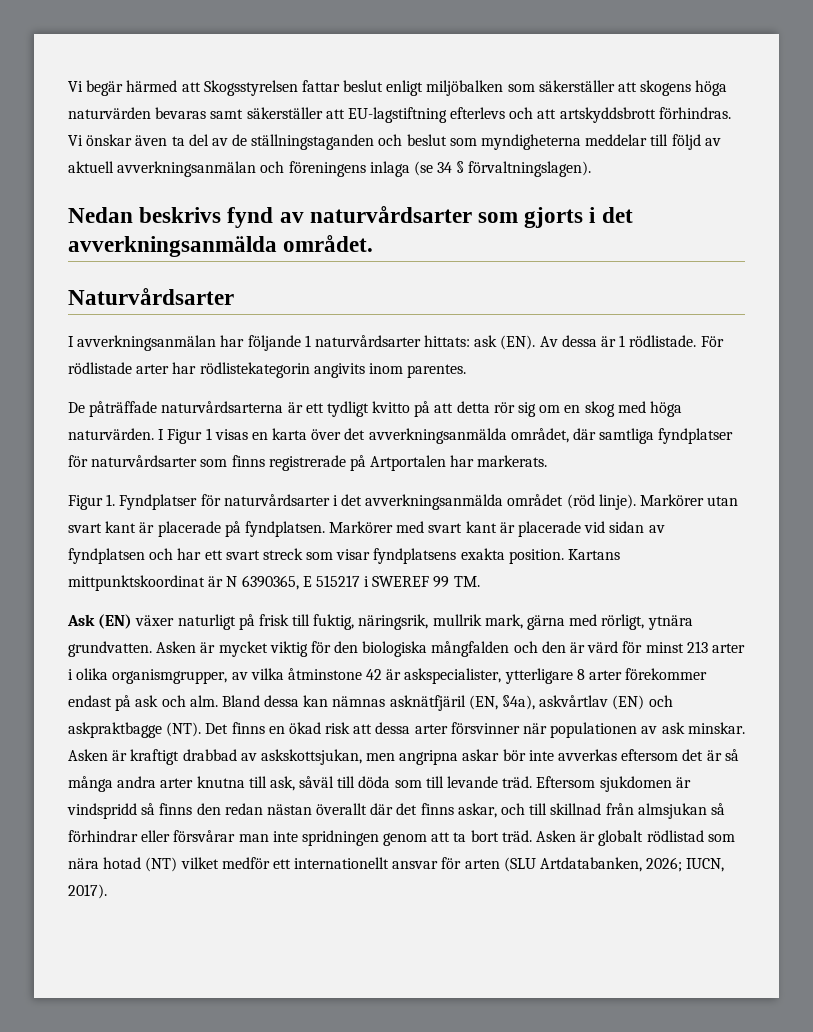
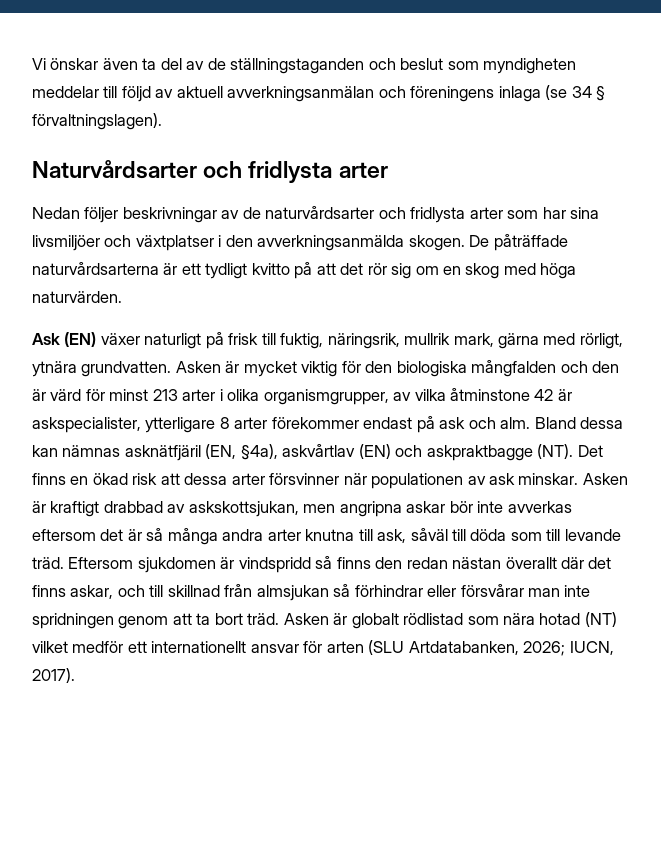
- Vi begär härmed att Skogsstyrelsen fattar beslut enligt miljöbalken som säkerställer att skogens höga naturvärden bevaras samt säkerställer att EU-lagstiftning efterlevs och att artskyddsbrott förhindras. Vi önskar även ta del av de ställningstaganden och beslut som myndigheterna meddelar till följd av aktuell avverkningsanmälan och föreningens inlaga (se 34 § förvaltningslagen).
+ Vi önskar även ta del av de ställningstaganden och beslut som myndigheten meddelar till följd av aktuell avverkningsanmälan och föreningens inlaga (se 34 § förvaltningslagen).
- Nedan beskrivs fynd av naturvårdsarter som gjorts i det avverkningsanmälda området.
- Naturvårdsarter
- I avverkningsanmälan har följande 1 naturvårdsarter hittats: ask (EN). Av dessa är 1 rödlistade. För rödlistade arter har rödlistekategorin angivits inom parentes.
- De påträffade naturvårdsarterna är ett tydligt kvitto på att detta rör sig om en skog med höga naturvärden. I Figur 1 visas en karta över det avverkningsanmälda området, där samtliga fyndplatser för naturvårdsarter som finns registrerade på Artportalen har markerats.
- Figur 1. Fyndplatser för naturvårdsarter i det avverkningsanmälda området (röd linje). Markörer utan svart kant är placerade på fyndplatsen. Markörer med svart kant är placerade vid sidan av fyndplatsen och har ett svart streck som visar fyndplatsens exakta position. Kartans mittpunktskoordinat är N 6390365, E 515217 i SWEREF 99 TM.
+ Naturvårdsarter och fridlysta arter
+ Nedan följer beskrivningar av de naturvårdsarter och fridlysta arter som har sina livsmiljöer och växtplatser i den avverkningsanmälda skogen. De påträffade naturvårdsarterna är ett tydligt kvitto på att det rör sig om en skog med höga naturvärden.

